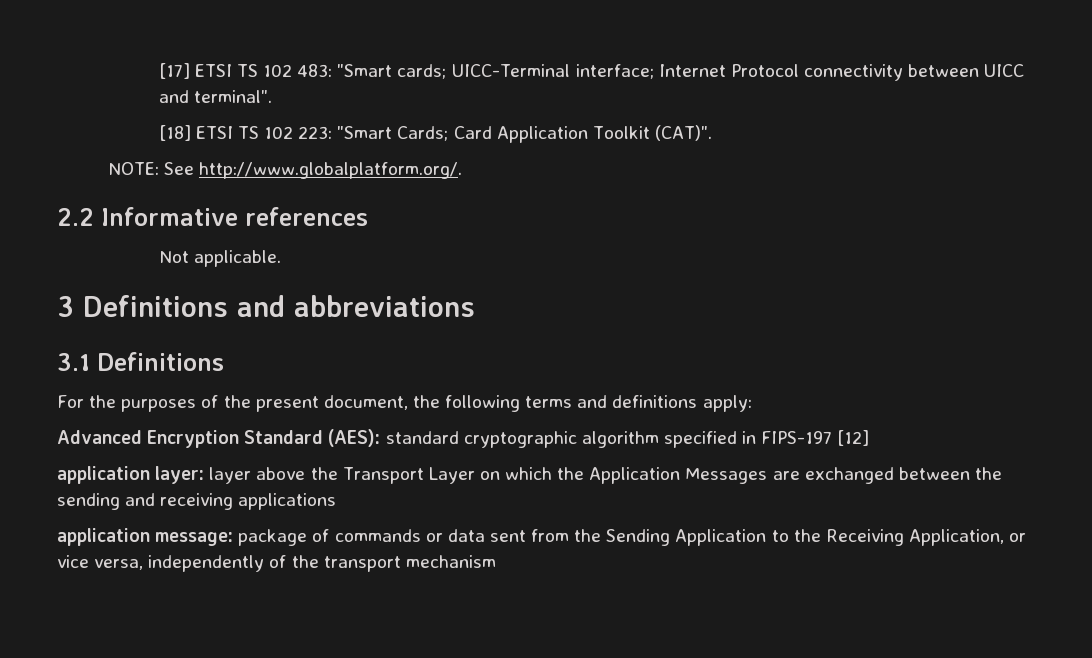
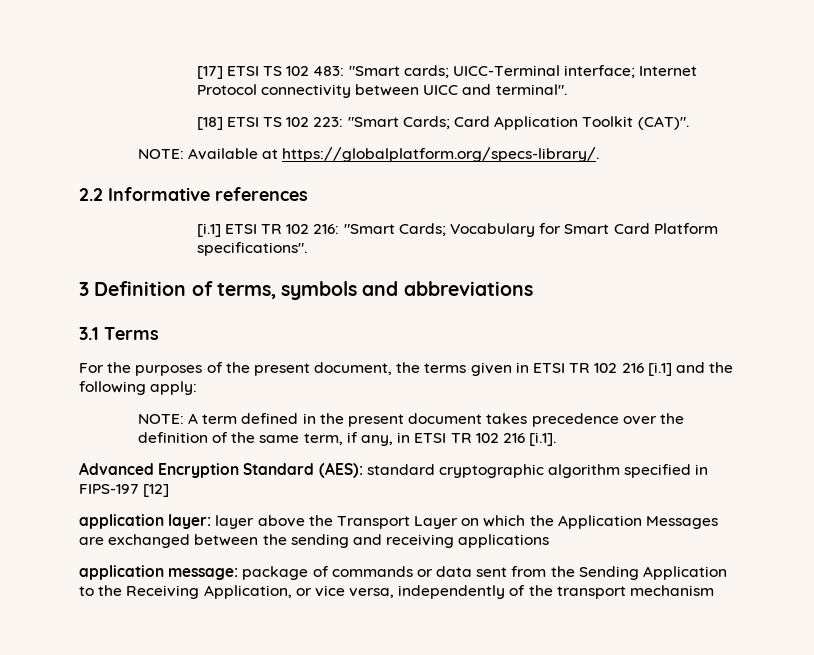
- NOTE: See http://www.globalplatform.org/.
+ NOTE: Available at https://globalplatform.org/specs-library/.
- Not applicable.
- 3 Definitions and abbreviations
+ [i.1] ETSI TR 102 216: "Smart Cards; Vocabulary for Smart Card Platform specifications".
+ 3 Definition of terms, symbols and abbreviations
- 3.1 Definitions
+ 3.1 Terms
- For the purposes of the present document, the following terms and definitions apply:
+ For the purposes of the present document, the terms given in ETSI TR 102 216 [i.1] and the following apply:
+ NOTE: A term defined in the present document takes precedence over the definition of the same term, if any, in ETSI TR 102 216 [i.1].

